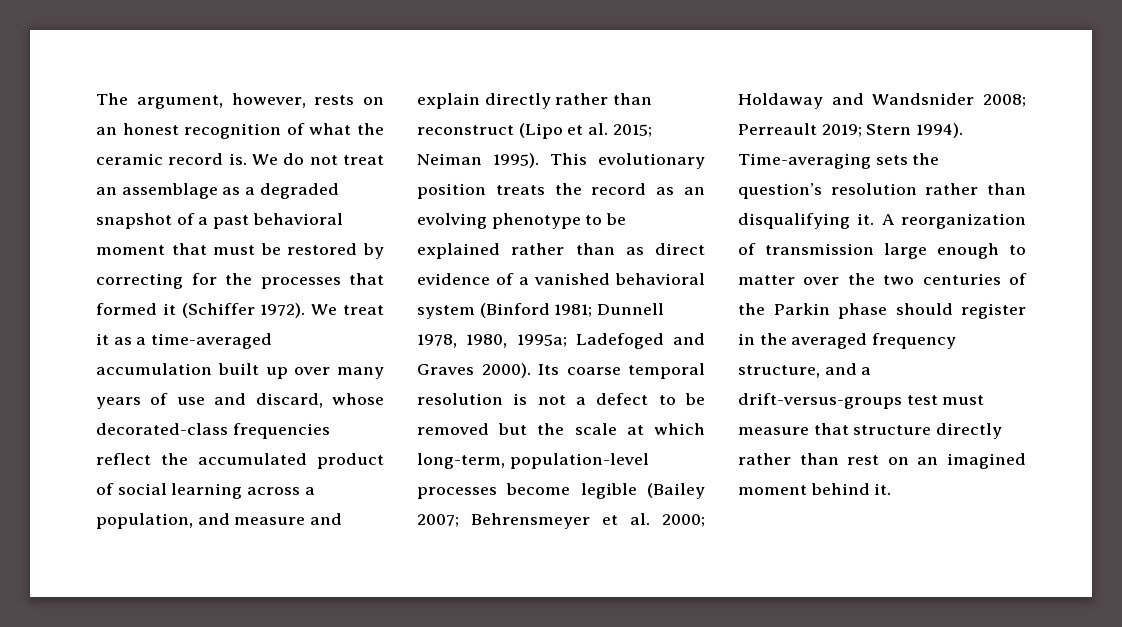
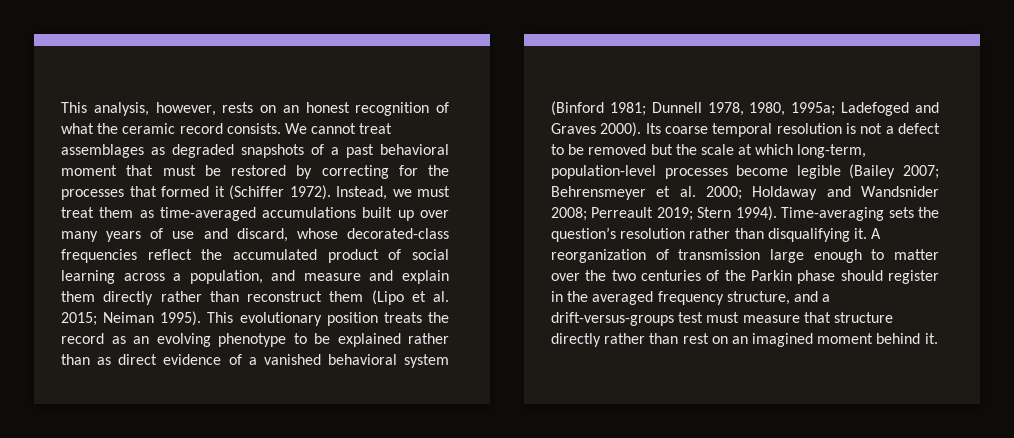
- The argument, however, rests on an honest recognition of what the ceramic record is. We do not treat an assemblage as a degraded snapshot of a past behavioral moment that must be restored by correcting for the processes that formed it (Schiffer 1972).
+ This analysis, however, rests on an honest recognition of what the ceramic record consists. We cannot treat assemblages as degraded snapshots of a past behavioral moment that must be restored by correcting for the processes that formed it (Schiffer 1972).
- We treat it as a time-averaged accumulation built up over many years of use and discard, whose decorated-class frequencies reflect the accumulated product of social learning across a population, and measure and explain directly rather than reconstruct (Lipo et al. 2015; Neiman 1995).
+ Instead, we must treat them as time-averaged accumulations built up over many years of use and discard, whose decorated-class frequencies reflect the accumulated product of social learning across a population, and measure and explain them directly rather than reconstruct them (Lipo et al. 2015; Neiman 1995).

